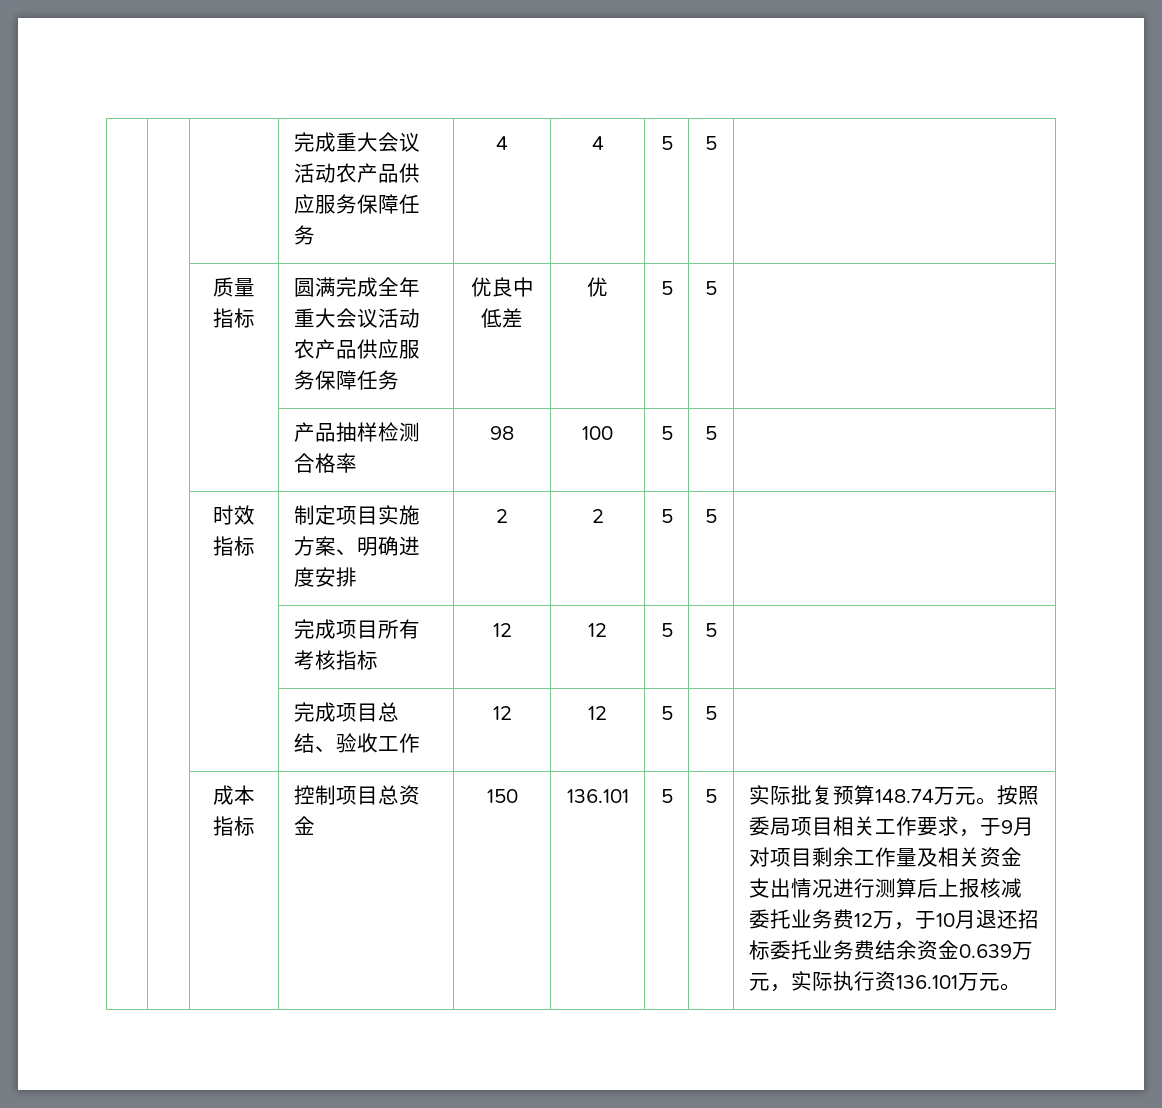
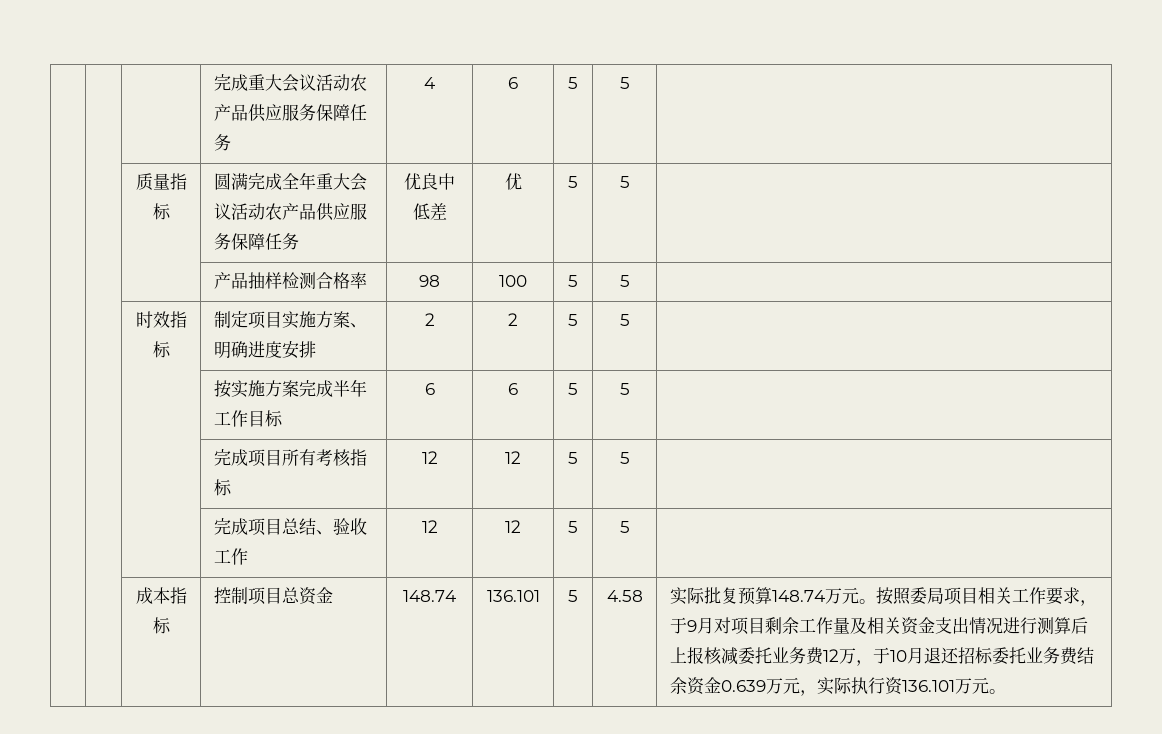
- | | | 完成重大会议活动农产品供应服务保障任务 | 4 | 4 | 5 | 5 |
+ | | | 完成重大会议活动农产品供应服务保障任务 | 4 | 6 | 5 | 5 |
+ | | | 按实施方案完成半年工作目标 | 6 | 6 | 5 | 5 |
- 控制项目总资金 | 150
+ 控制项目总资金 | 148.74
- 136.101 | 5 | 5
+ 136.101 | 5 | 4.58

